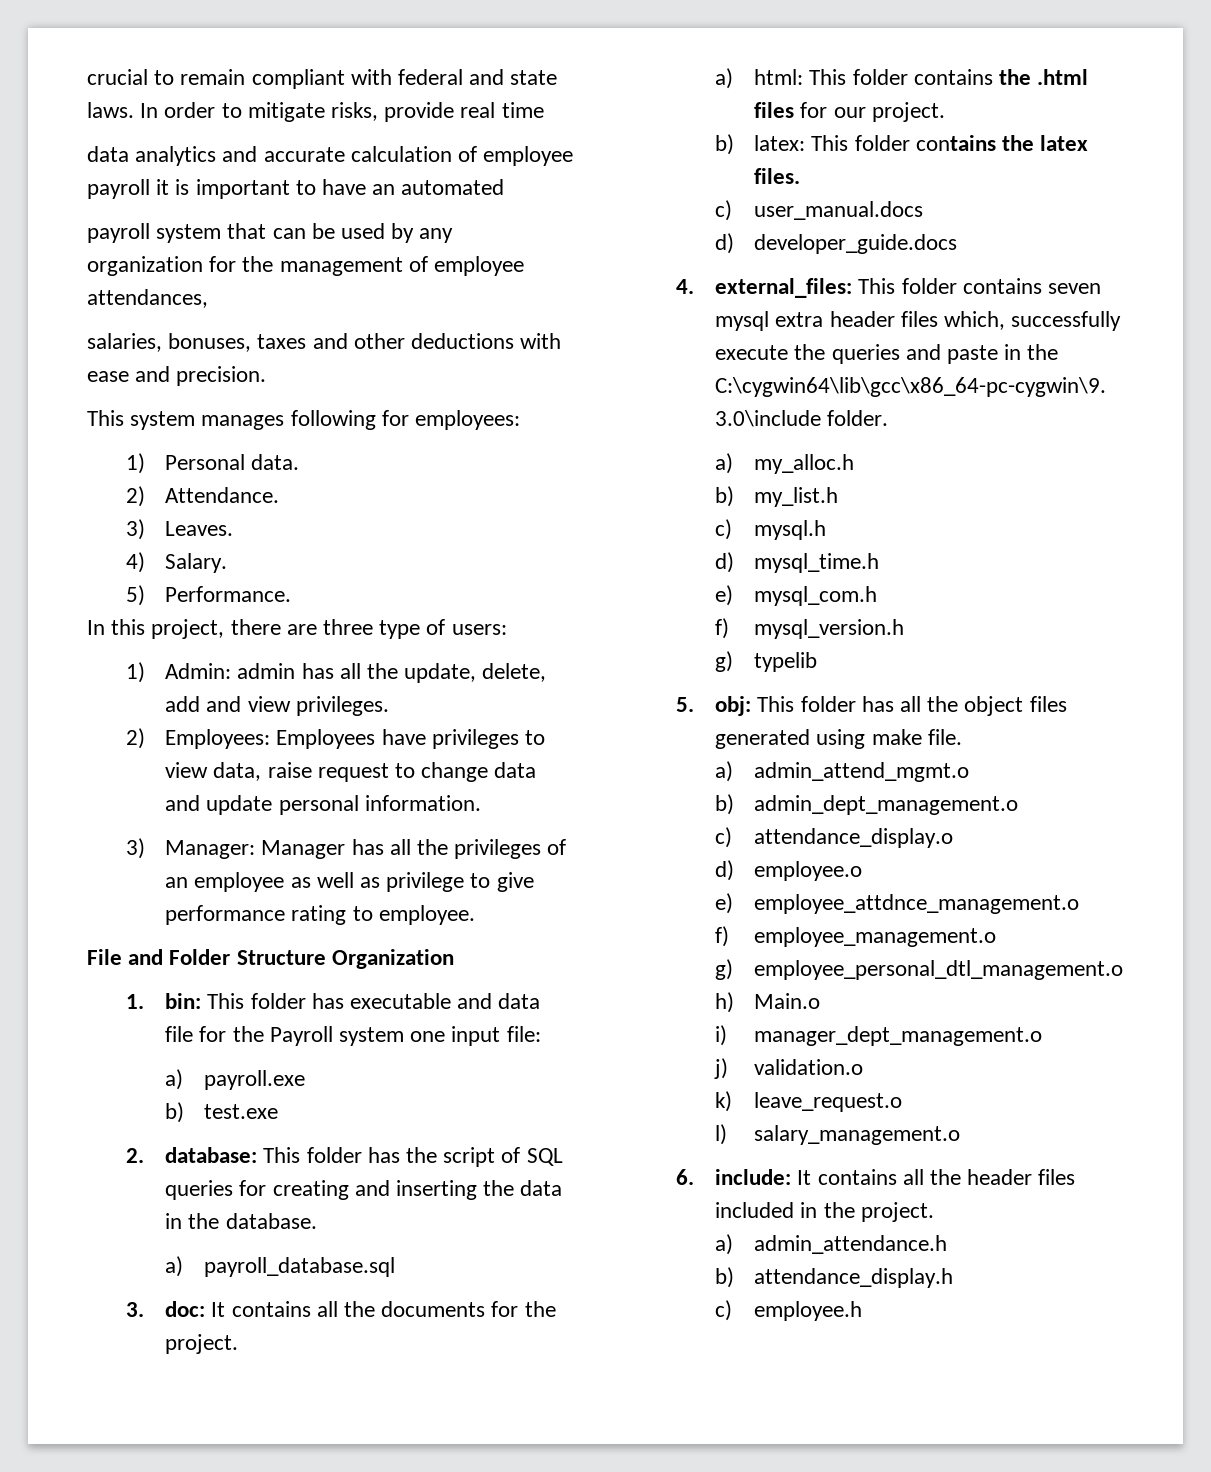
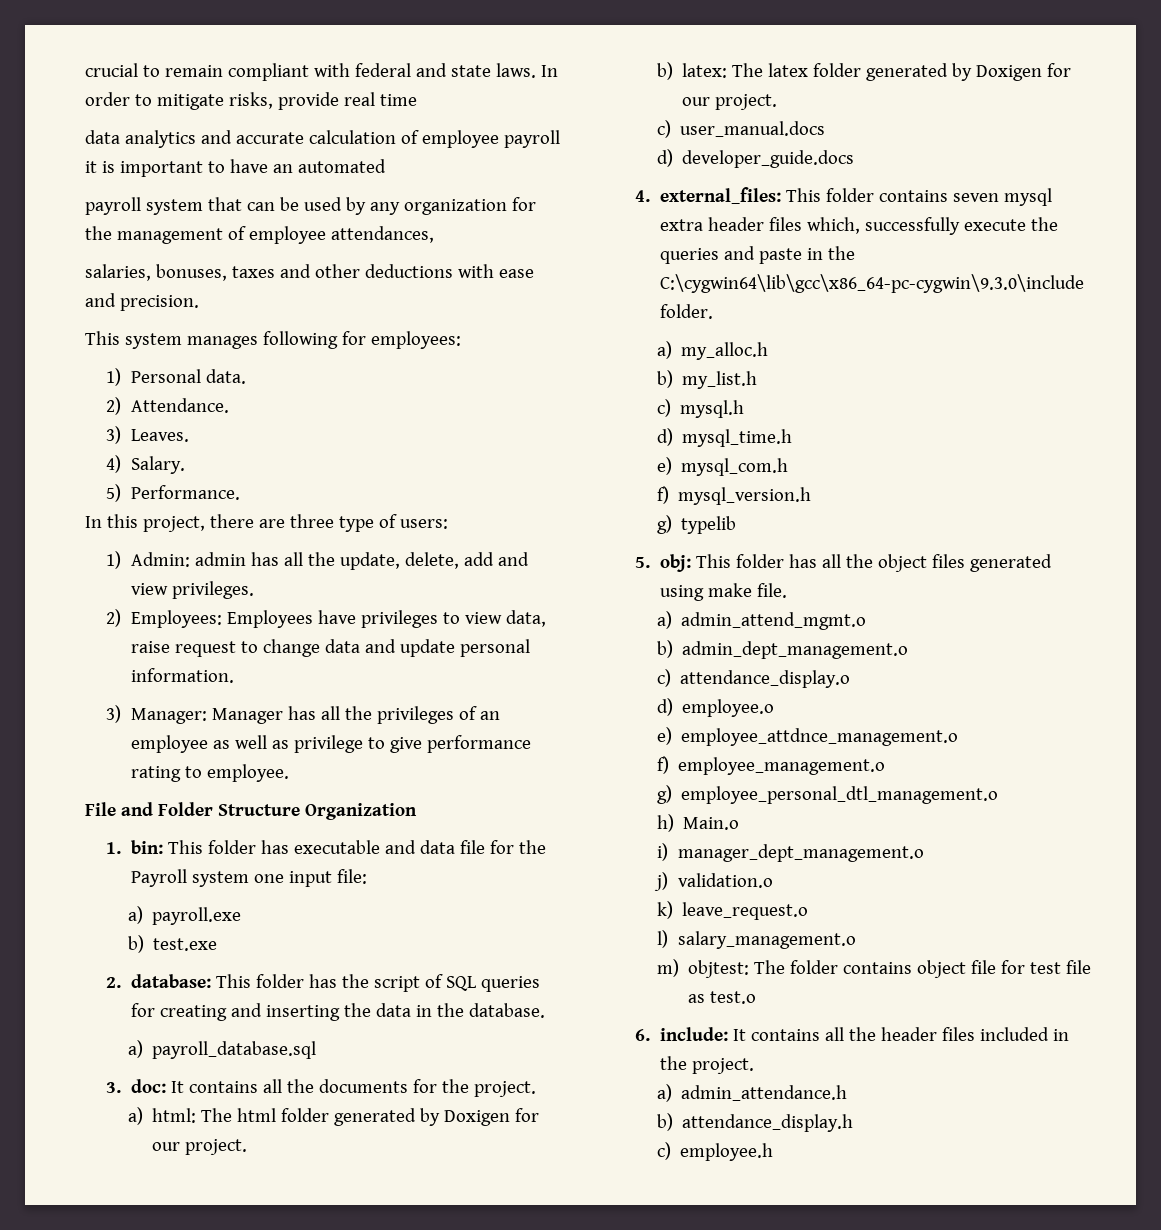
- a) html: This folder contains the .html files for our project.
+ a) html: The html folder generated by Doxigen for our project.
- b) latex: This folder contains the latex files.
+ b) latex: The latex folder generated by Doxigen for our project.
+ m) objtest: The folder contains object file for test file as test.o

